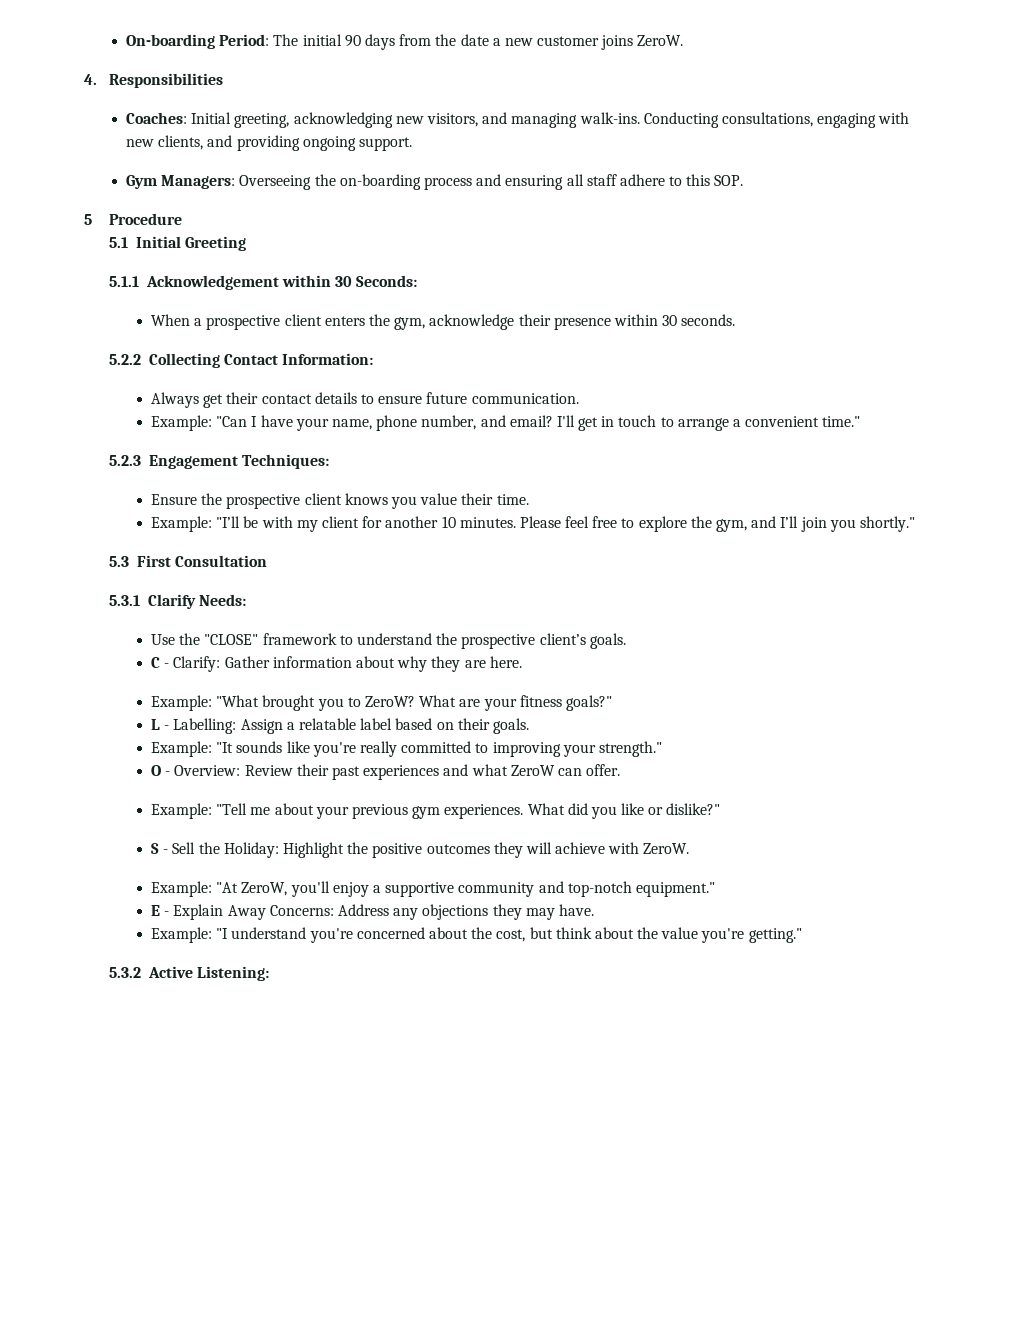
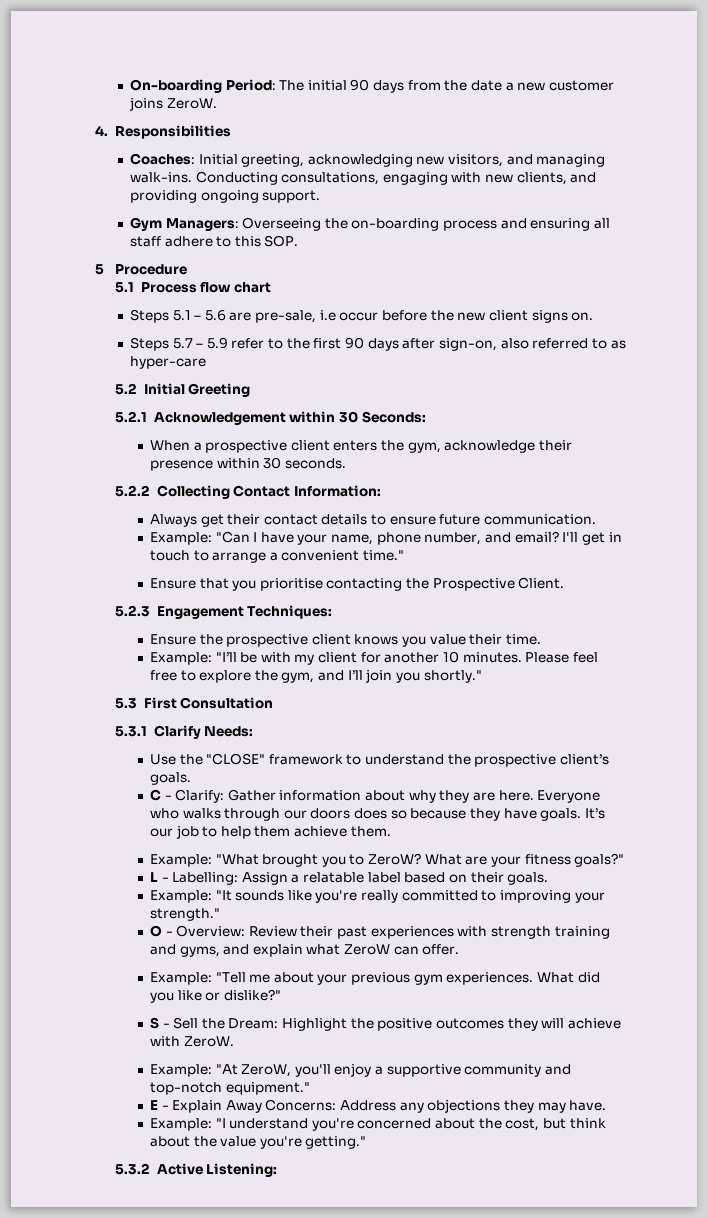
- 5.1 Initial Greeting
+ 5.1 Process flow chart
+ Steps 5.1 – 5.6 are pre-sale, i.e occur before the new client signs on.
+ Steps 5.7 – 5.9 refer to the first 90 days after sign-on, also referred to as hyper-care
+ 5.2 Initial Greeting
- 5.1.1 Acknowledgement within 30 Seconds:
+ 5.2.1 Acknowledgement within 30 Seconds:
+ Ensure that you prioritise contacting the Prospective Client.
+ Everyone who walks through our doors does so because they have goals. It’s our job to help them achieve them.
- O - Overview: Review their past experiences and what ZeroW can offer.
+ O - Overview: Review their past experiences with strength training and gyms, and explain what ZeroW can offer.
- S - Sell the Holiday: Highlight the positive outcomes they will achieve with ZeroW.
+ S - Sell the Dream: Highlight the positive outcomes they will achieve with ZeroW.

